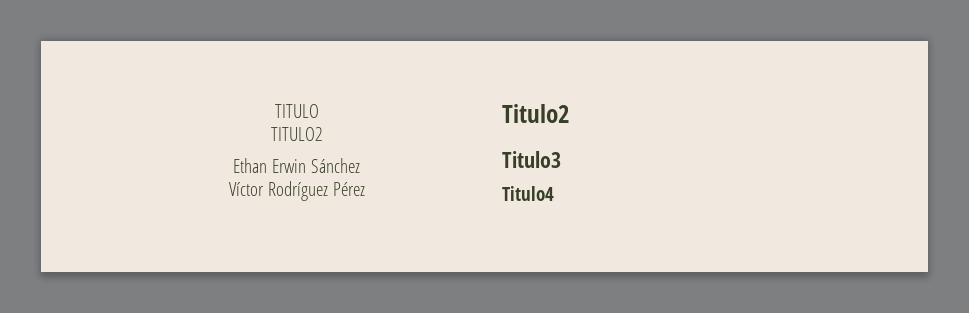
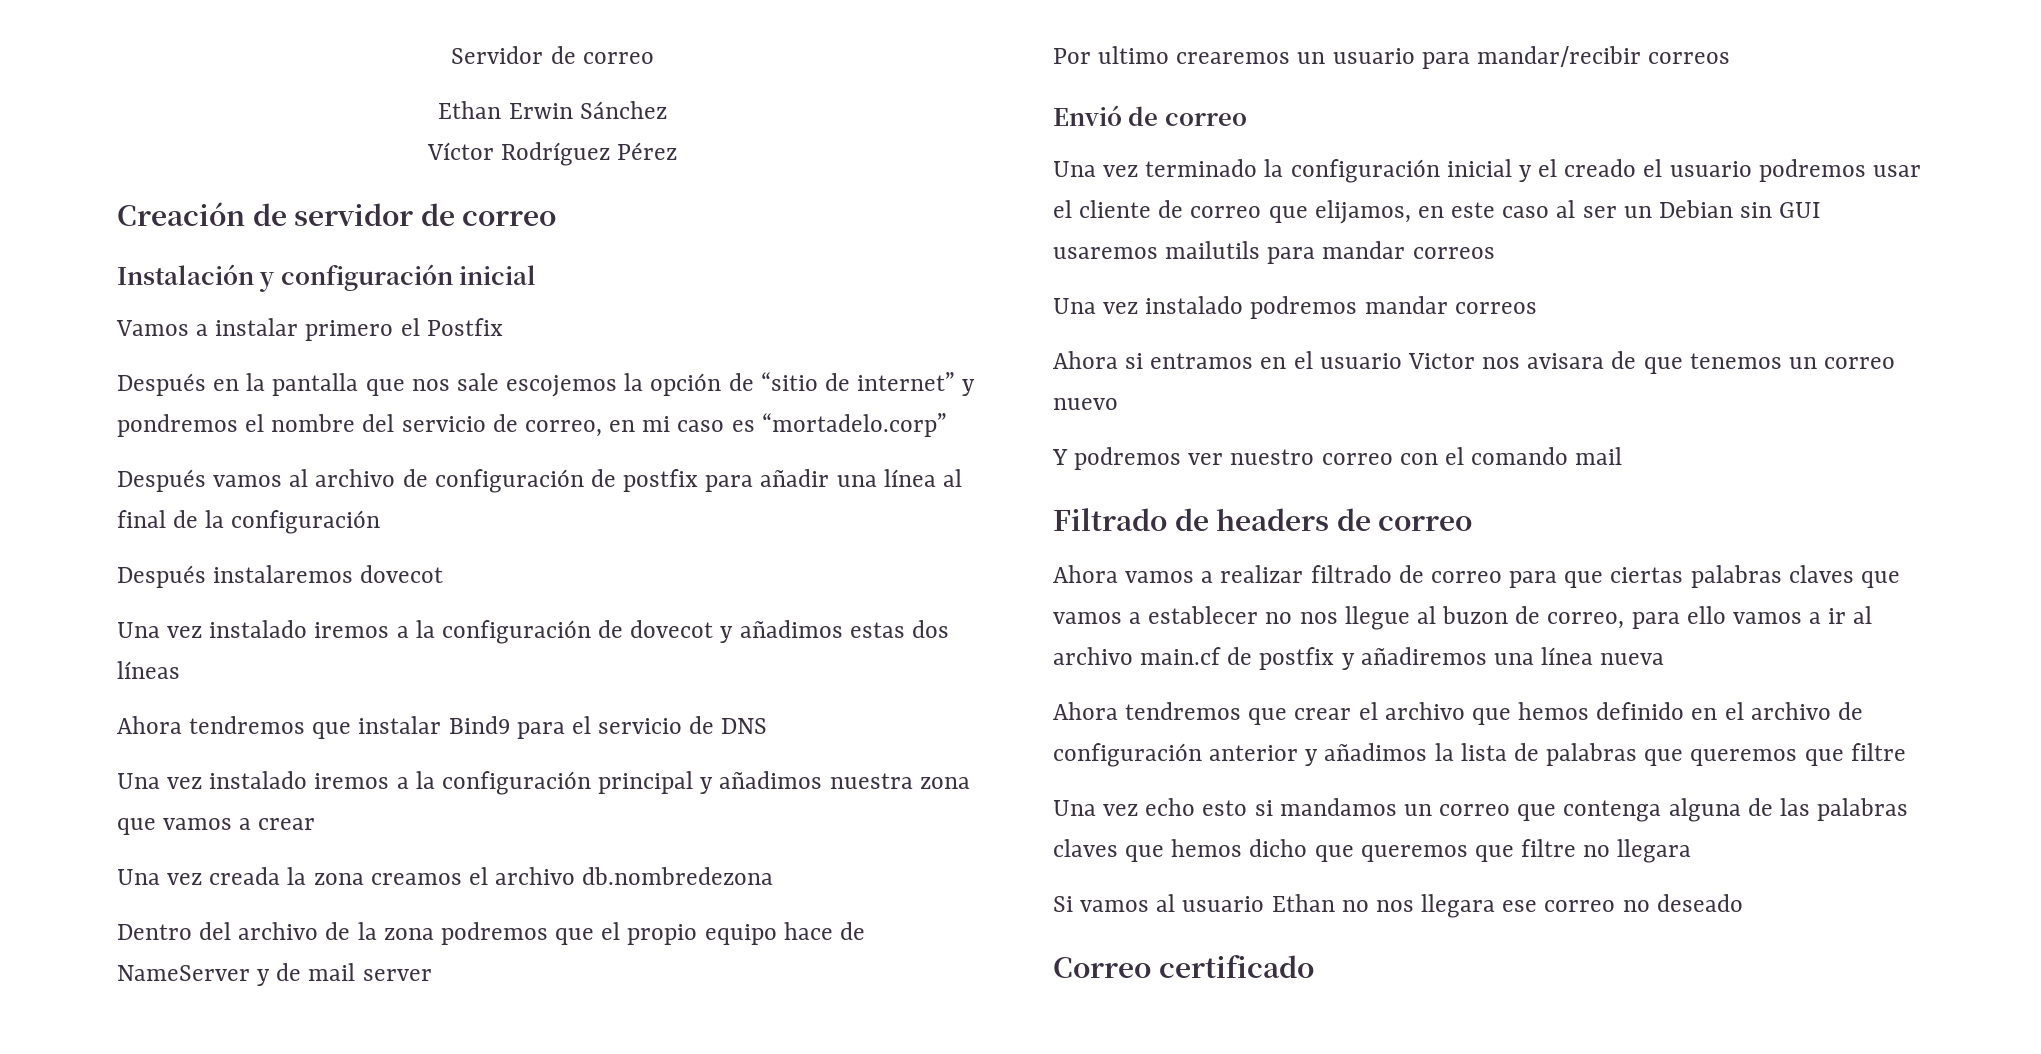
- TITULO
- TITULO2
+ Servidor de correo
- Titulo2
- Titulo3
- Titulo4
+ Creación de servidor de correo
+ Instalación y configuración inicial
+ Vamos a instalar primero el Postfix
+ Después en la pantalla que nos sale escojemos la opción de “sitio de internet” y pondremos el nombre del servicio de correo, en mi caso es “mortadelo.corp”
+ Después vamos al archivo de configuración de postfix para añadir una línea al final de la configuración
+ Después instalaremos dovecot
+ Una vez instalado iremos a la configuración de dovecot y añadimos estas dos líneas
+ Ahora tendremos que instalar Bind9 para el servicio de DNS
+ Una vez instalado iremos a la configuración principal y añadimos nuestra zona que vamos a crear
+ Una vez creada la zona creamos el archivo db.nombredezona
+ Dentro del archivo de la zona podremos que el propio equipo hace de NameServer y de mail server
+ Por ultimo crearemos un usuario para mandar/recibir correos
+ Envió de correo
+ Una vez terminado la configuración inicial y el creado el usuario podremos usar el cliente de correo que elijamos, en este caso al ser un Debian sin GUI usaremos mailutils para mandar correos
+ Una vez instalado podremos mandar correos
+ Ahora si entramos en el usuario Victor nos avisara de que tenemos un correo nuevo
+ Y podremos ver nuestro correo con el comando mail
+ Filtrado de headers de correo
+ Ahora vamos a realizar filtrado de correo para que ciertas palabras claves que vamos a establecer no nos llegue al buzon de correo, para ello vamos a ir al archivo main.cf de postfix y añadiremos una línea nueva
+ Ahora tendremos que crear el archivo que hemos definido en el archivo de configuración anterior y añadimos la lista de palabras que queremos que filtre
+ Una vez echo esto si mandamos un correo que contenga alguna de las palabras claves que hemos dicho que queremos que filtre no llegara
+ Si vamos al usuario Ethan no nos llegara ese correo no deseado
+ Correo certificado

